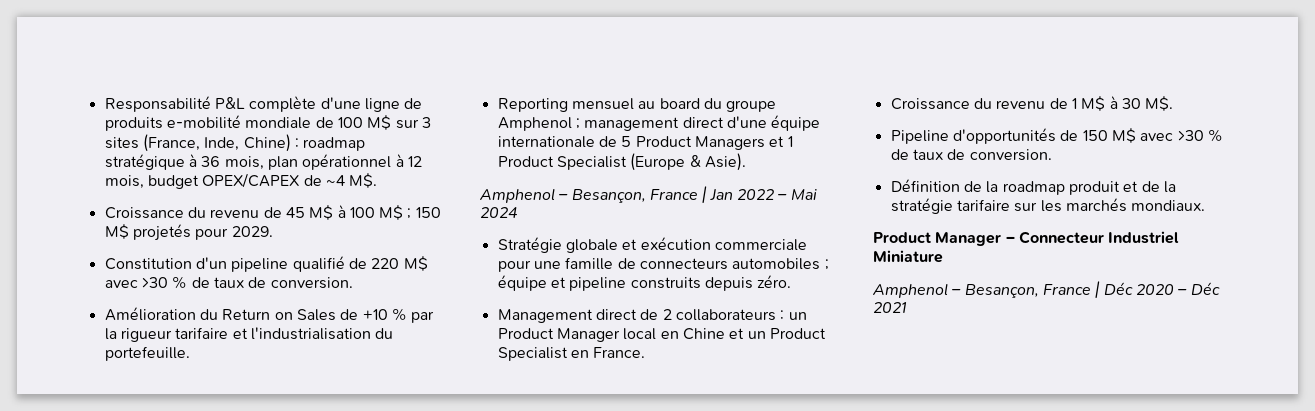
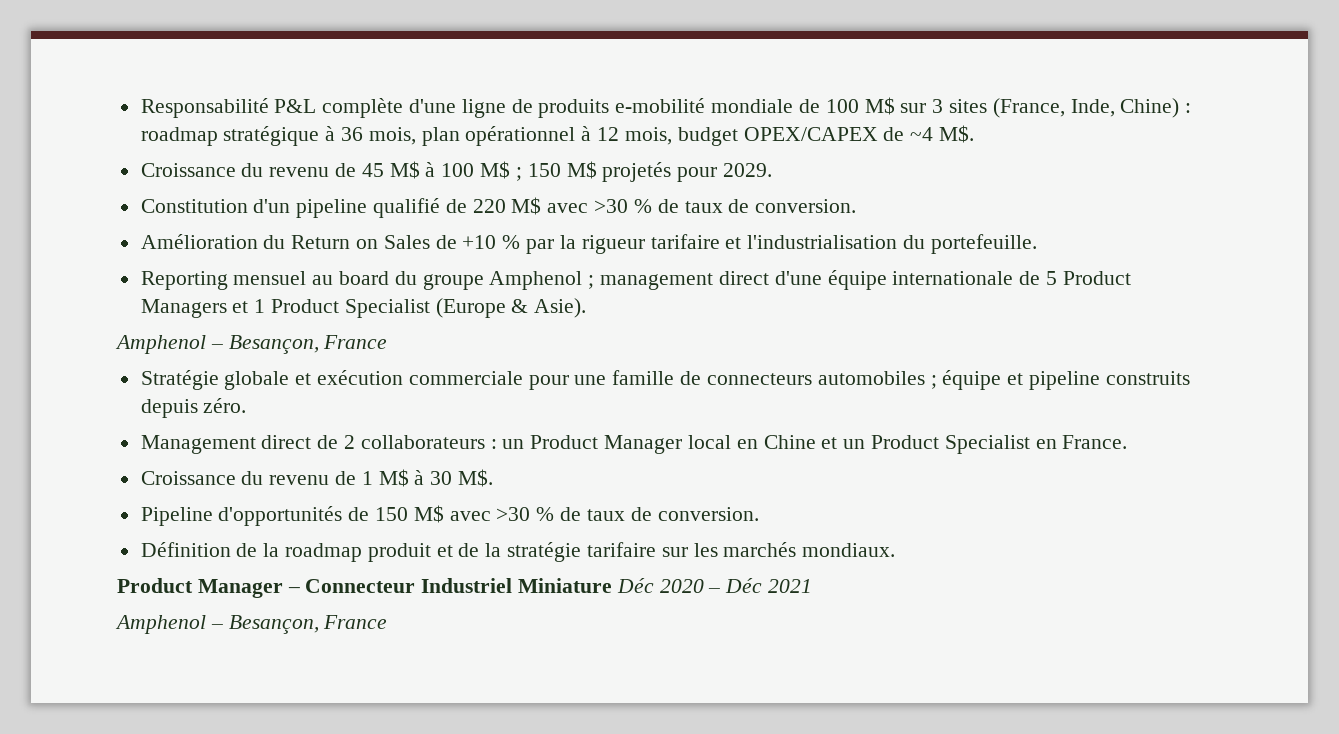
  Reporting mensuel au board du groupe Amphenol ; management direct d'une équipe internationale de 5 Product Managers et 1 Product Specialist (Europe & Asie).
- Amphenol – Besançon, France | Jan 2022 – Mai 2024
+ Amphenol – Besançon, France
- Product Manager – Connecteur Industriel Miniature
- Amphenol – Besançon, France | Déc 2020 – Déc 2021
+ Product Manager – Connecteur Industriel Miniature Déc 2020 – Déc 2021
+ Amphenol – Besançon, France

